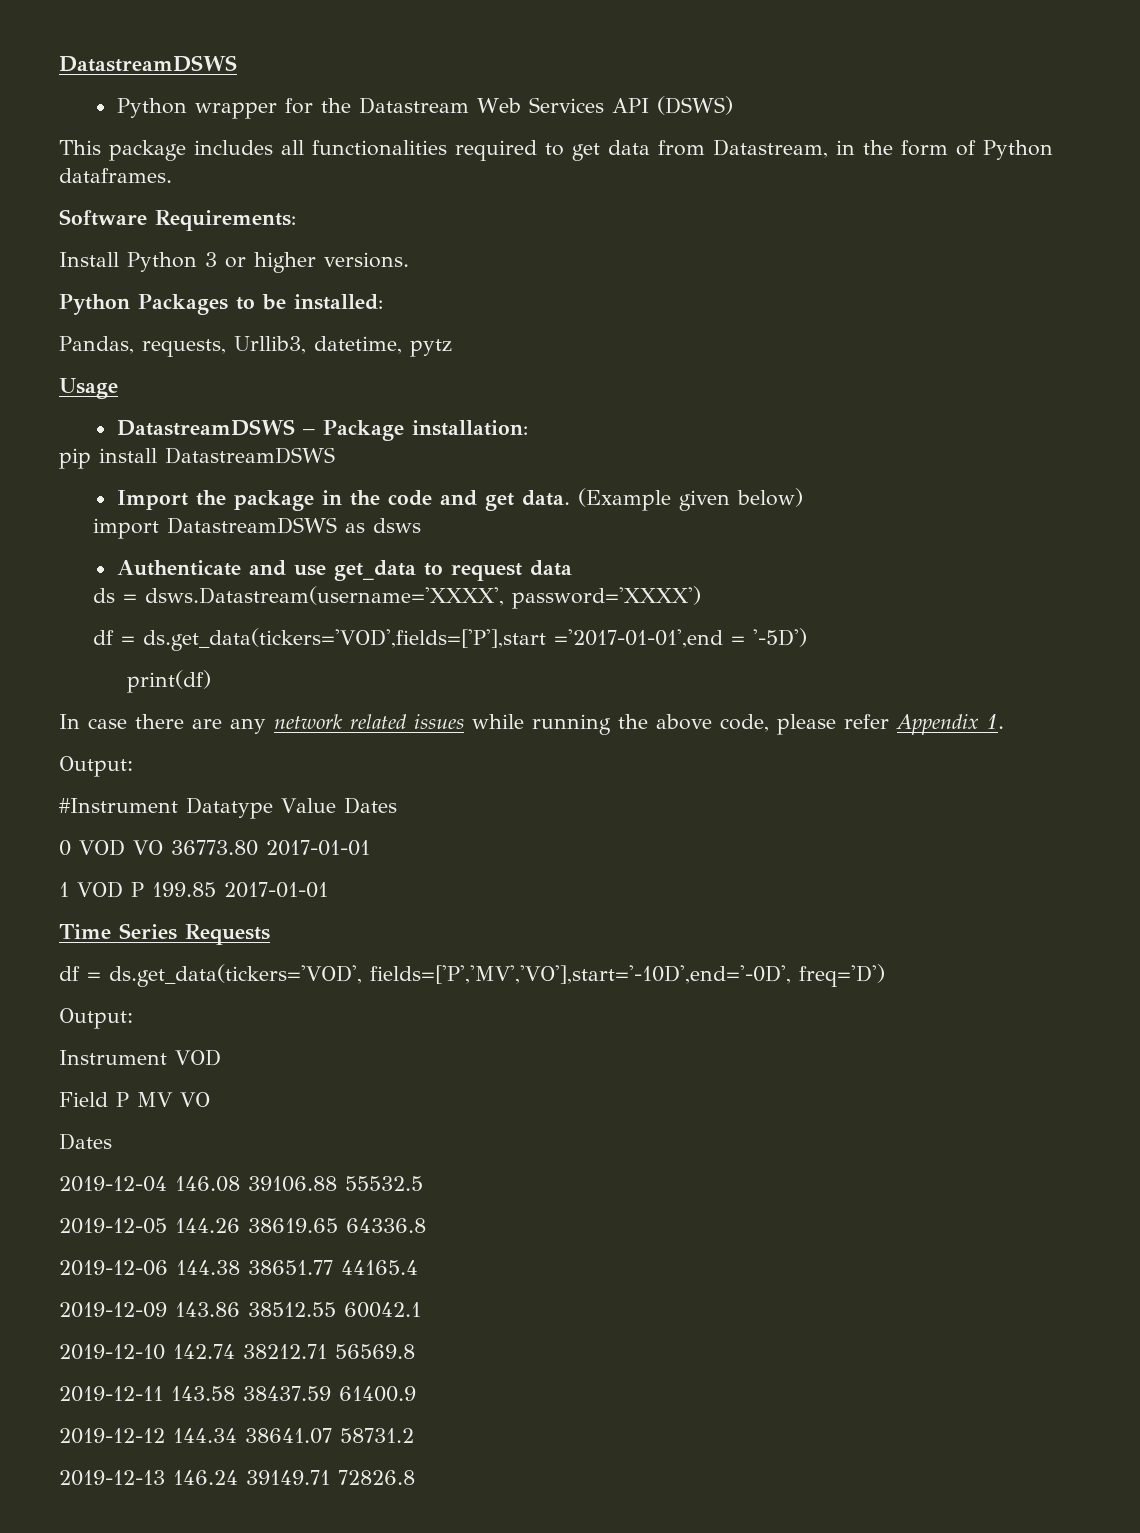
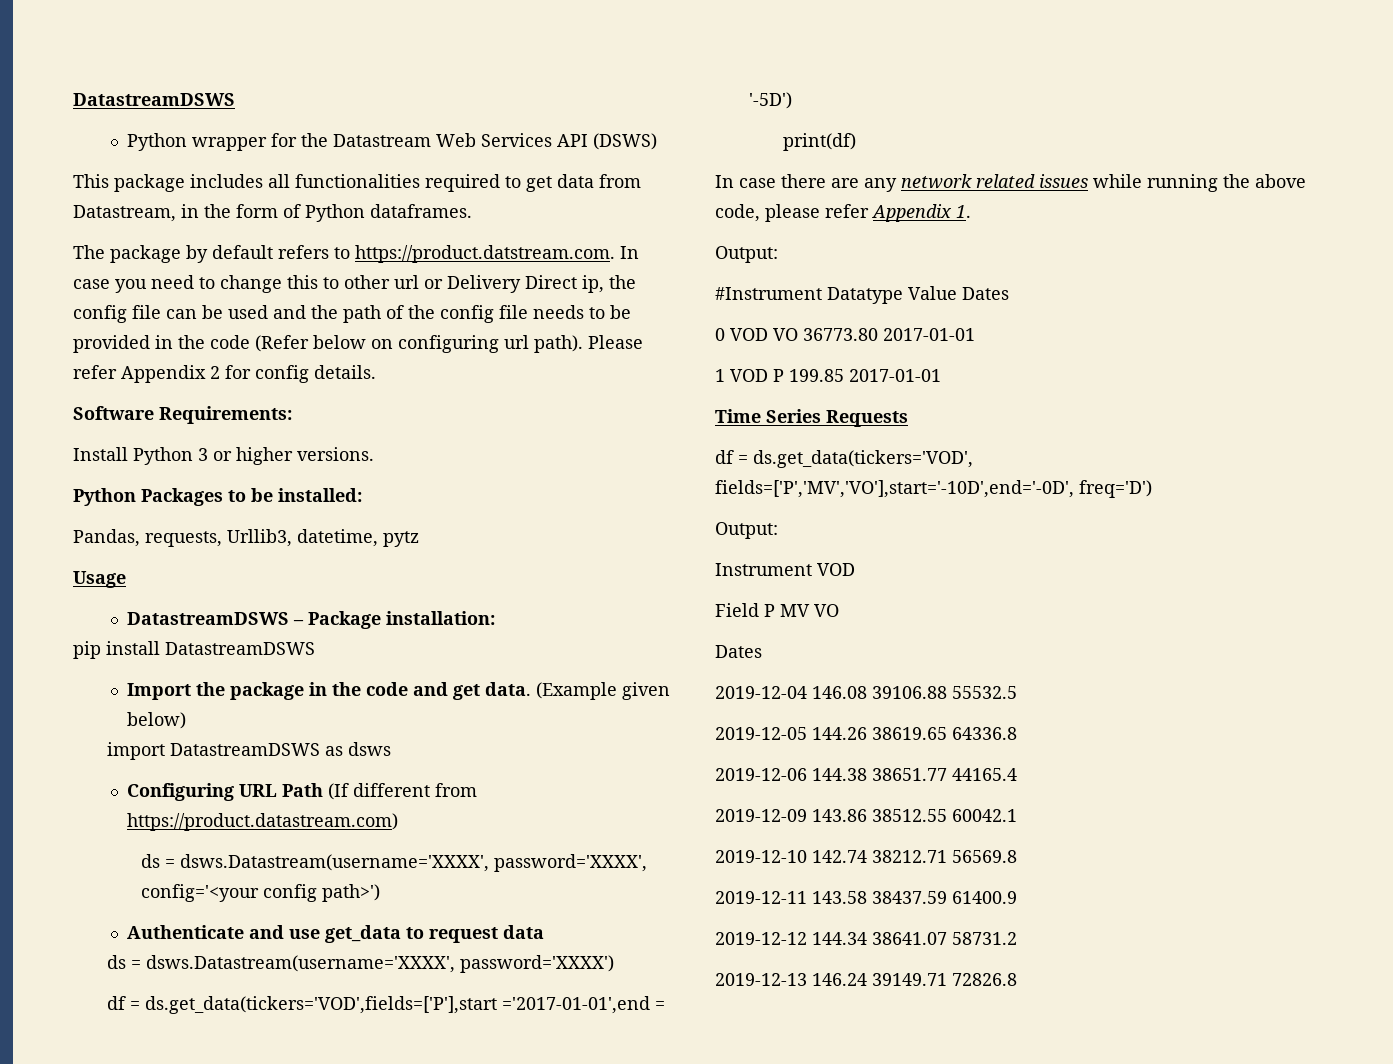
+ The package by default refers to https://product.datstream.com. In case you need to change this to other url or Delivery Direct ip, the config file can be used and the path of the config file needs to be provided in the code (Refer below on configuring url path). Please refer Appendix 2 for config details.
+ Configuring URL Path (If different from https://product.datastream.com)
+ ds = dsws.Datastream(username='XXXX', password='XXXX', config='<your config path>')

